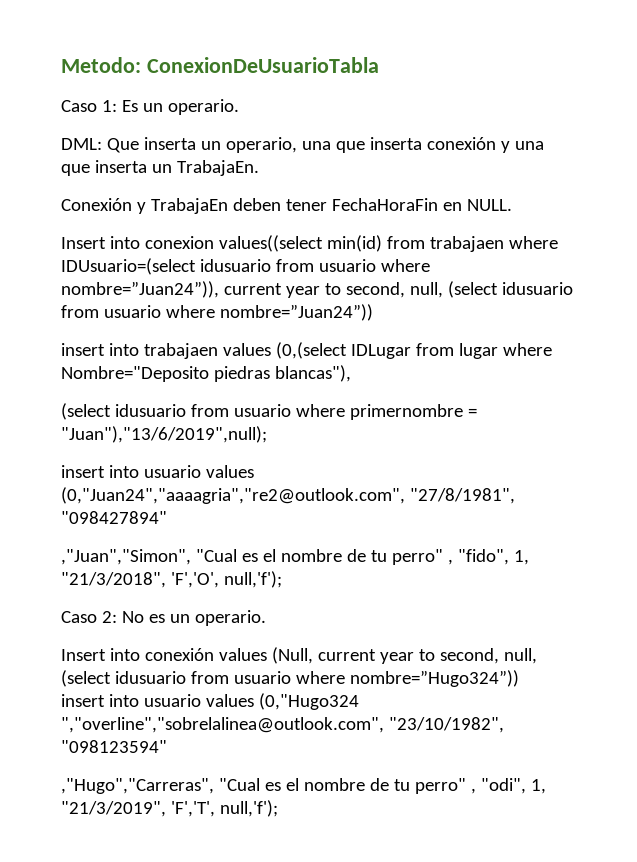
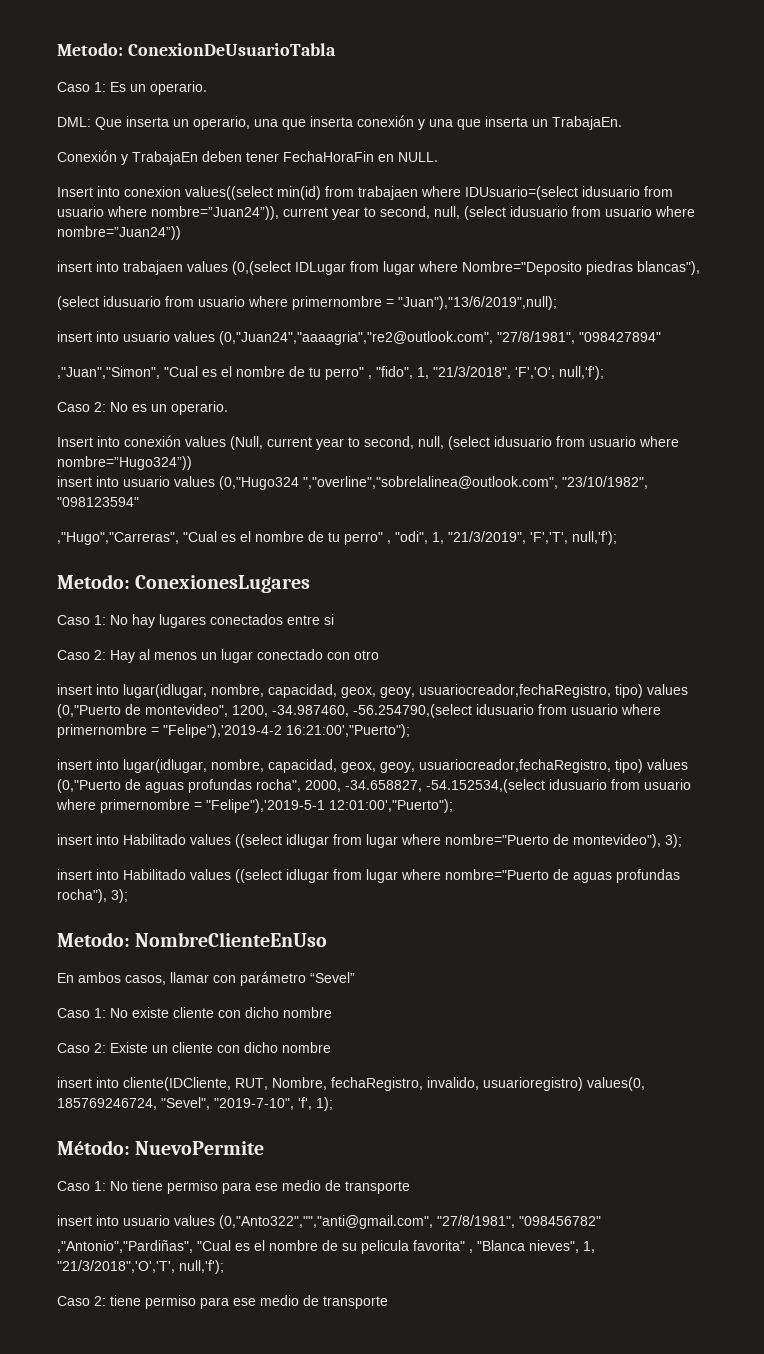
+ Metodo: ConexionesLugares
+ Caso 1: No hay lugares conectados entre si
+ Caso 2: Hay al menos un lugar conectado con otro
+ insert into lugar(idlugar, nombre, capacidad, geox, geoy, usuariocreador,fechaRegistro, tipo) values (0,"Puerto de montevideo", 1200, -34.987460, -56.254790,(select idusuario from usuario where primernombre = "Felipe"),'2019-4-2 16:21:00',"Puerto");
+ insert into lugar(idlugar, nombre, capacidad, geox, geoy, usuariocreador,fechaRegistro, tipo) values (0,"Puerto de aguas profundas rocha", 2000, -34.658827, -54.152534,(select idusuario from usuario where primernombre = "Felipe"),'2019-5-1 12:01:00',"Puerto");
+ insert into Habilitado values ((select idlugar from lugar where nombre="Puerto de montevideo"), 3);
+ insert into Habilitado values ((select idlugar from lugar where nombre="Puerto de aguas profundas rocha"), 3);
+ Metodo: NombreClienteEnUso
+ En ambos casos, llamar con parámetro “Sevel”
+ Caso 1: No existe cliente con dicho nombre
+ Caso 2: Existe un cliente con dicho nombre
+ insert into cliente(IDCliente, RUT, Nombre, fechaRegistro, invalido, usuarioregistro) values(0, 185769246724, "Sevel", "2019-7-10", 'f', 1);
+ Método: NuevoPermite
+ Caso 1: No tiene permiso para ese medio de transporte
+ insert into usuario values (0,"Anto322","","anti@gmail.com", "27/8/1981", "098456782"
+ ,"Antonio","Pardiñas", "Cual es el nombre de su pelicula favorita" , "Blanca nieves", 1, "21/3/2018",'O','T', null,'f');
+ Caso 2: tiene permiso para ese medio de transporte

